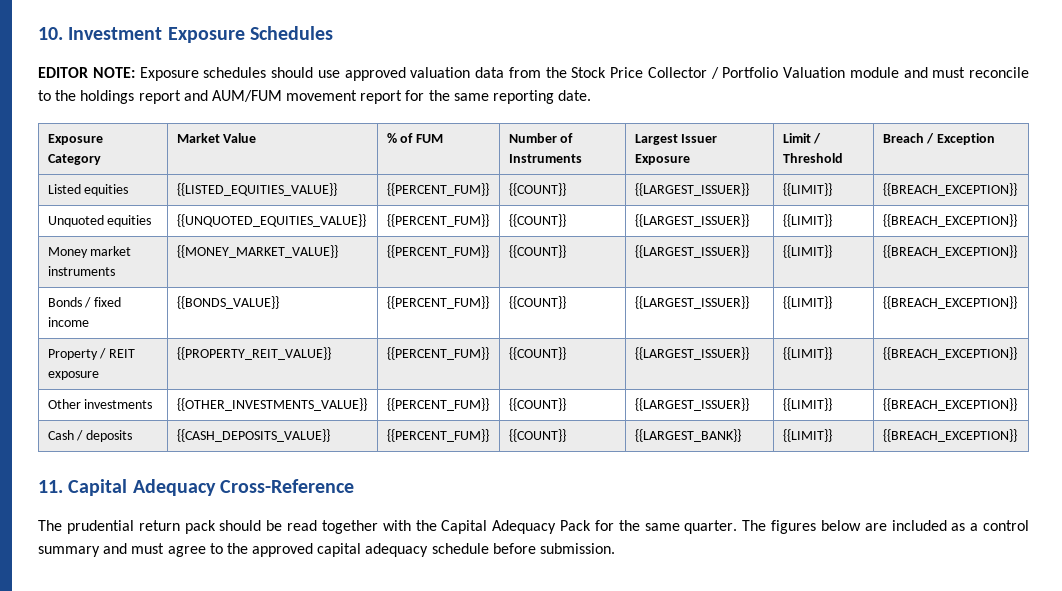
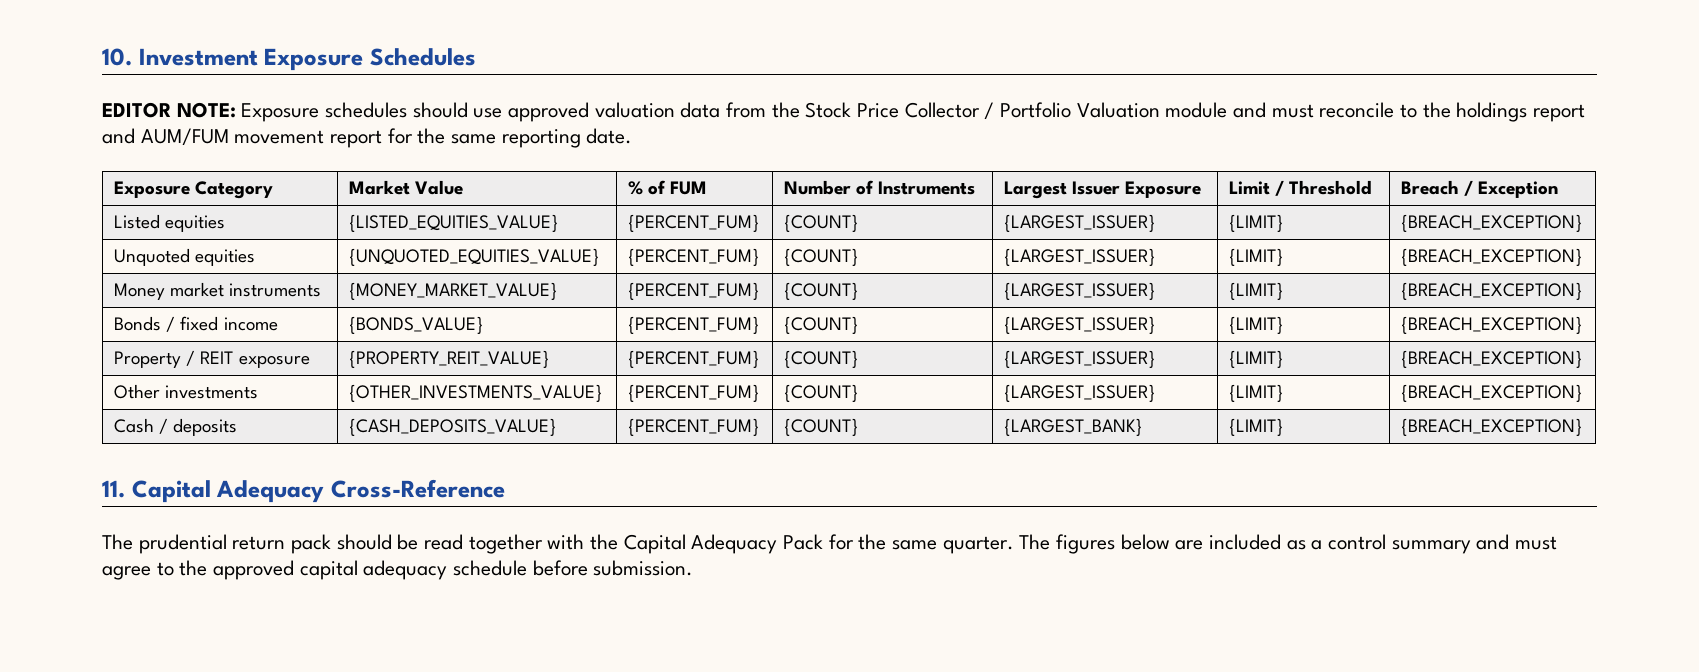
- Listed equities | {{LISTED_EQUITIES_VALUE}} | {{PERCENT_FUM}} | {{COUNT}} | {{LARGEST_ISSUER}} | {{LIMIT}} | {{BREACH_EXCEPTION}}
- Unquoted equities | {{UNQUOTED_EQUITIES_VALUE}} | {{PERCENT_FUM}} | {{COUNT}} | {{LARGEST_ISSUER}} | {{LIMIT}} | {{BREACH_EXCEPTION}}
- Money market instruments | {{MONEY_MARKET_VALUE}} | {{PERCENT_FUM}} | {{COUNT}} | {{LARGEST_ISSUER}} | {{LIMIT}} | {{BREACH_EXCEPTION}}
- Bonds / fixed income | {{BONDS_VALUE}} | {{PERCENT_FUM}} | {{COUNT}} | {{LARGEST_ISSUER}} | {{LIMIT}} | {{BREACH_EXCEPTION}}
- Property / REIT exposure | {{PROPERTY_REIT_VALUE}} | {{PERCENT_FUM}} | {{COUNT}} | {{LARGEST_ISSUER}} | {{LIMIT}} | {{BREACH_EXCEPTION}}
- Other investments | {{OTHER_INVESTMENTS_VALUE}} | {{PERCENT_FUM}} | {{COUNT}} | {{LARGEST_ISSUER}} | {{LIMIT}} | {{BREACH_EXCEPTION}}
- Cash / deposits | {{CASH_DEPOSITS_VALUE}} | {{PERCENT_FUM}} | {{COUNT}} | {{LARGEST_BANK}} | {{LIMIT}} | {{BREACH_EXCEPTION}}
+ Listed equities | {LISTED_EQUITIES_VALUE} | {PERCENT_FUM} | {COUNT} | {LARGEST_ISSUER} | {LIMIT} | {BREACH_EXCEPTION}
+ Unquoted equities | {UNQUOTED_EQUITIES_VALUE} | {PERCENT_FUM} | {COUNT} | {LARGEST_ISSUER} | {LIMIT} | {BREACH_EXCEPTION}
+ Money market instruments | {MONEY_MARKET_VALUE} | {PERCENT_FUM} | {COUNT} | {LARGEST_ISSUER} | {LIMIT} | {BREACH_EXCEPTION}
+ Bonds / fixed income | {BONDS_VALUE} | {PERCENT_FUM} | {COUNT} | {LARGEST_ISSUER} | {LIMIT} | {BREACH_EXCEPTION}
+ Property / REIT exposure | {PROPERTY_REIT_VALUE} | {PERCENT_FUM} | {COUNT} | {LARGEST_ISSUER} | {LIMIT} | {BREACH_EXCEPTION}
+ Other investments | {OTHER_INVESTMENTS_VALUE} | {PERCENT_FUM} | {COUNT} | {LARGEST_ISSUER} | {LIMIT} | {BREACH_EXCEPTION}
+ Cash / deposits | {CASH_DEPOSITS_VALUE} | {PERCENT_FUM} | {COUNT} | {LARGEST_BANK} | {LIMIT} | {BREACH_EXCEPTION}

